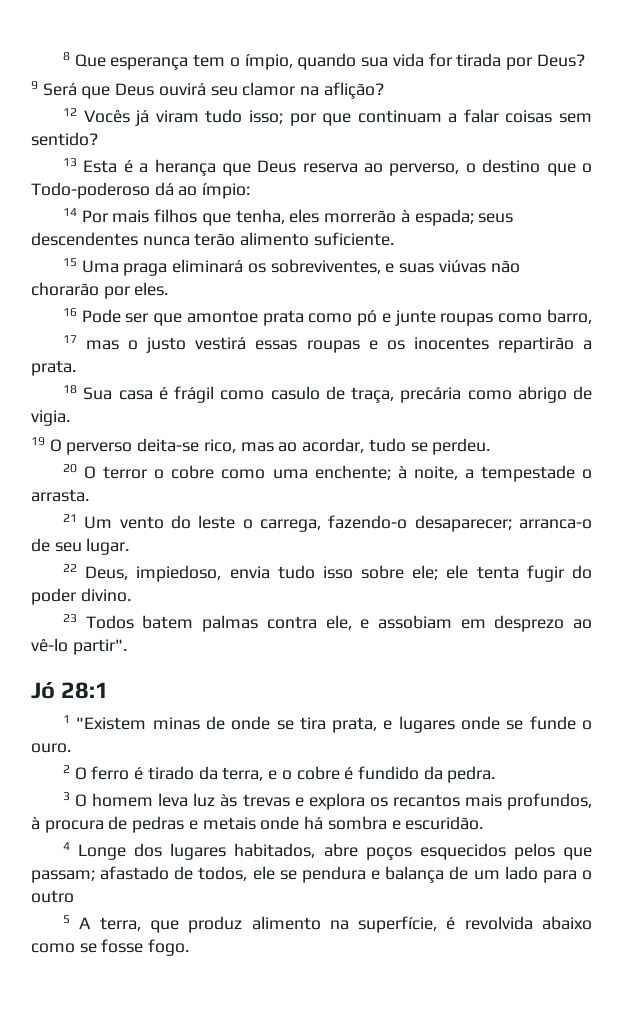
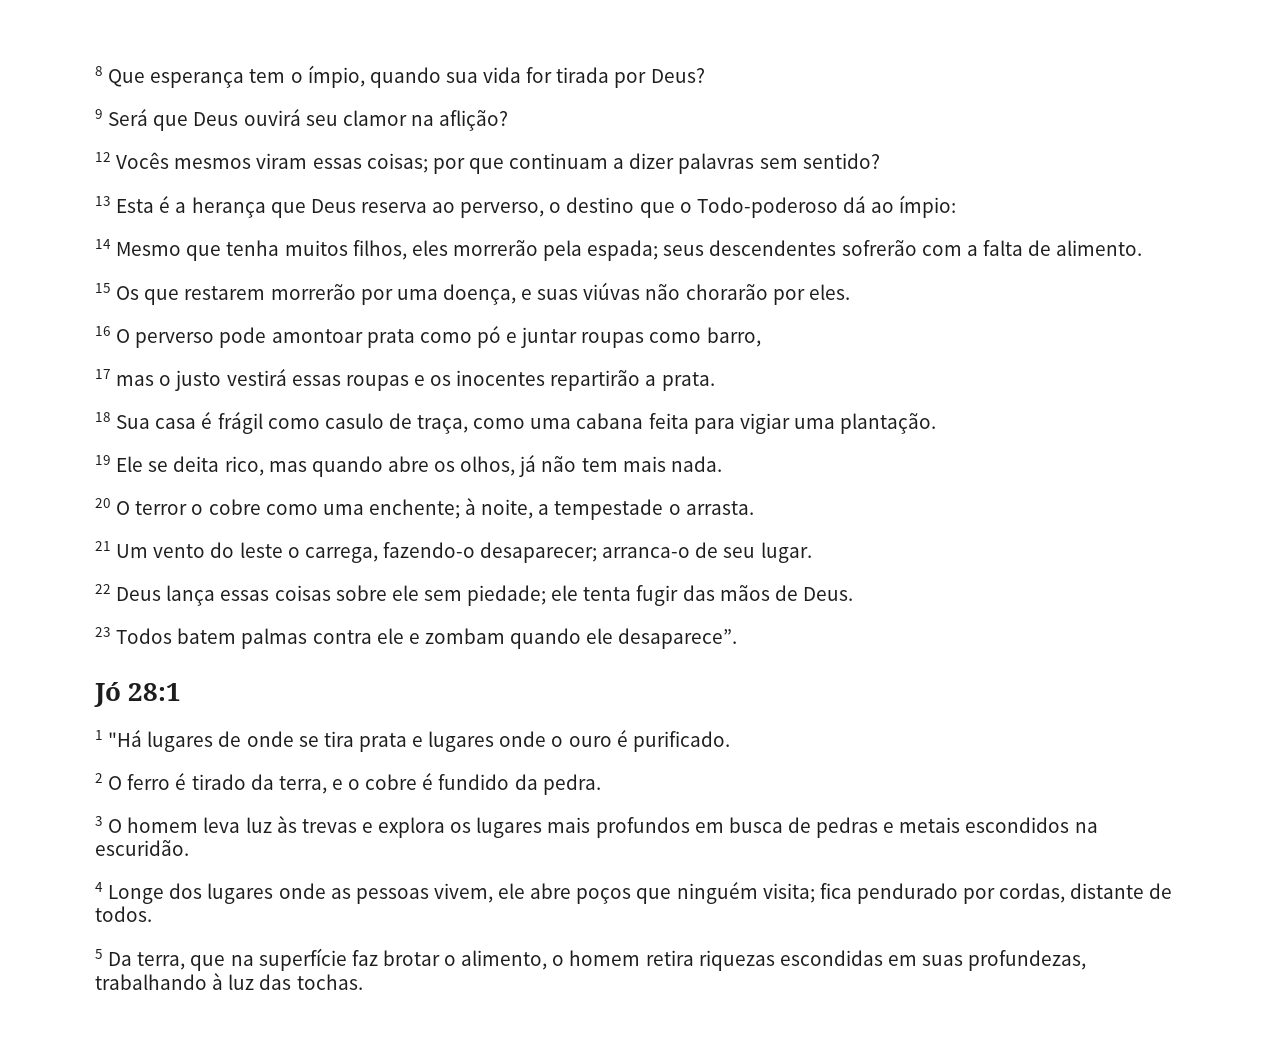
- 12 Vocês já viram tudo isso; por que continuam a falar coisas sem sentido?
+ 12 Vocês mesmos viram essas coisas; por que continuam a dizer palavras sem sentido?
- 14 Por mais filhos que tenha, eles morrerão à espada; seus descendentes nunca terão alimento suficiente.
- 15 Uma praga eliminará os sobreviventes, e suas viúvas não chorarão por eles.
+ 14 Mesmo que tenha muitos filhos, eles morrerão pela espada; seus descendentes sofrerão com a falta de alimento.
+ 15 Os que restarem morrerão por uma doença, e suas viúvas não chorarão por eles.
- 16 Pode ser que amontoe prata como pó e junte roupas como barro,
+ 16 O perverso pode amontoar prata como pó e juntar roupas como barro,
- 18 Sua casa é frágil como casulo de traça, precária como abrigo de vigia.
- 19 O perverso deita-se rico, mas ao acordar, tudo se perdeu.
+ 18 Sua casa é frágil como casulo de traça, como uma cabana feita para vigiar uma plantação.
+ 19 Ele se deita rico, mas quando abre os olhos, já não tem mais nada.
- 22 Deus, impiedoso, envia tudo isso sobre ele; ele tenta fugir do poder divino.
+ 22 Deus lança essas coisas sobre ele sem piedade; ele tenta fugir das mãos de Deus.
- 23 Todos batem palmas contra ele, e assobiam em desprezo ao vê-lo partir".
+ 23 Todos batem palmas contra ele e zombam quando ele desaparece”.
- 1 "Existem minas de onde se tira prata, e lugares onde se funde o ouro.
+ 1 "Há lugares de onde se tira prata e lugares onde o ouro é purificado.
- 3 O homem leva luz às trevas e explora os recantos mais profundos, à procura de pedras e metais onde há sombra e escuridão.
+ 3 O homem leva luz às trevas e explora os lugares mais profundos em busca de pedras e metais escondidos na escuridão.
- 4 Longe dos lugares habitados, abre poços esquecidos pelos que passam; afastado de todos, ele se pendura e balança de um lado para o outro
+ 4 Longe dos lugares onde as pessoas vivem, ele abre poços que ninguém visita; fica pendurado por cordas, distante de todos.
- 5 A terra, que produz alimento na superfície, é revolvida abaixo como se fosse fogo.
+ 5 Da terra, que na superfície faz brotar o alimento, o homem retira riquezas escondidas em suas profundezas, trabalhando à luz das tochas.

